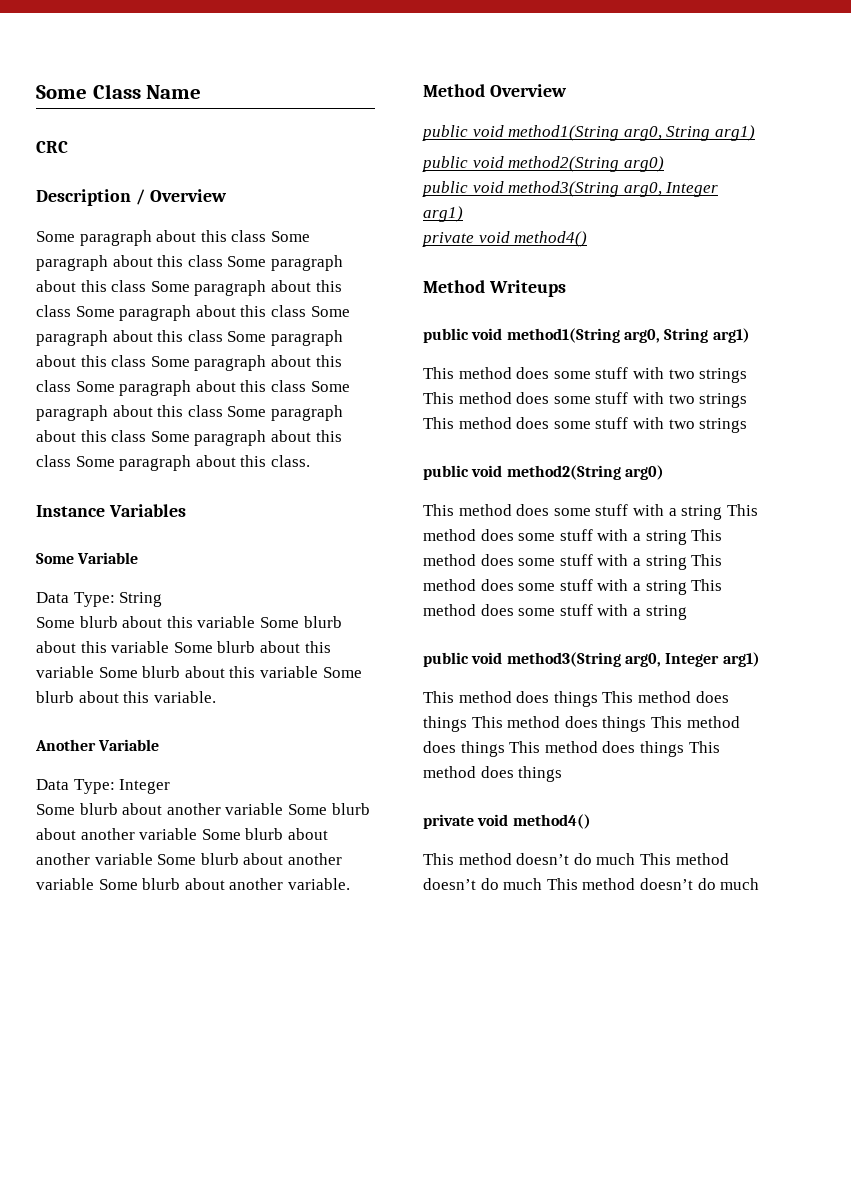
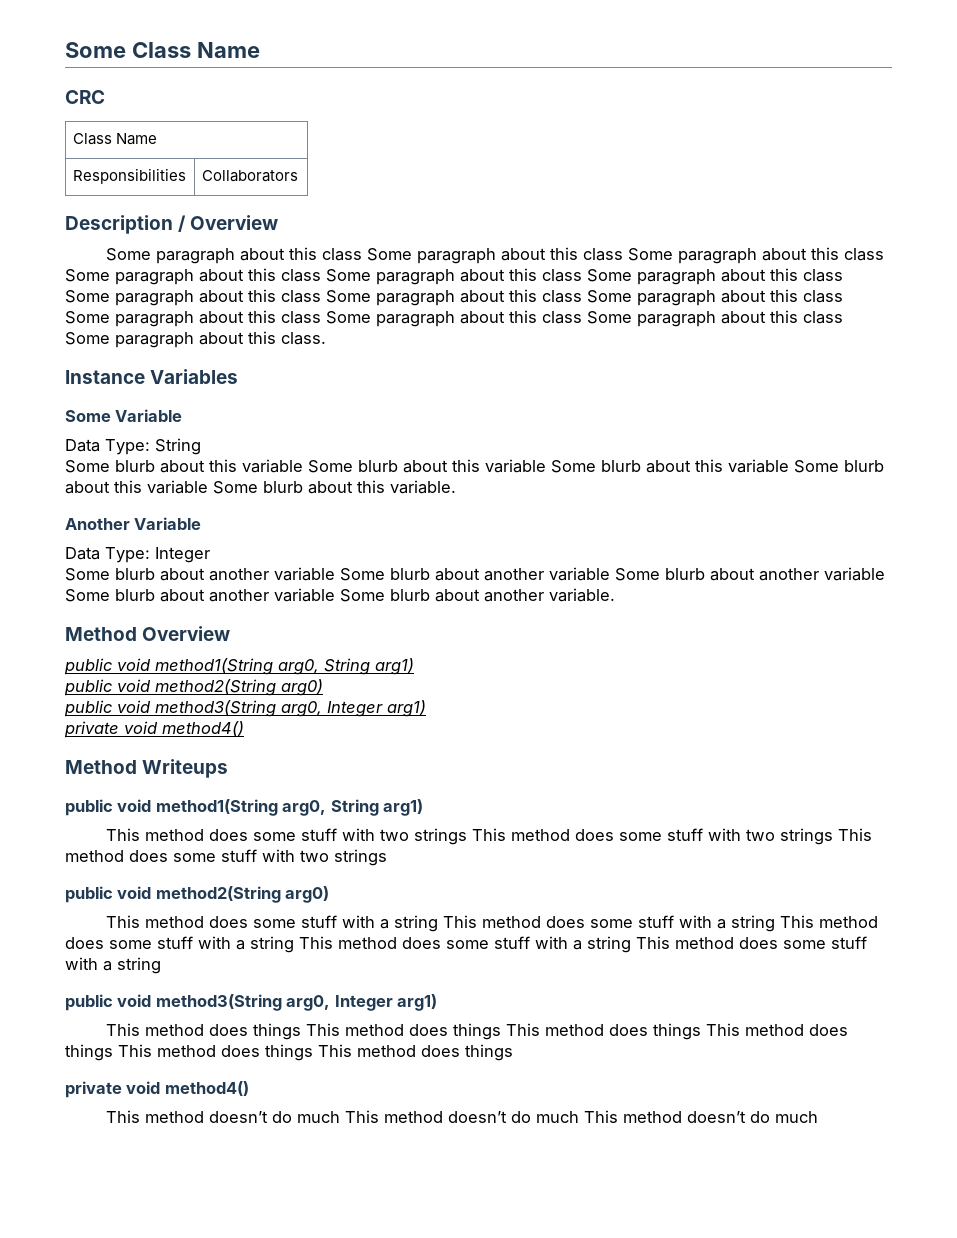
  CRC
+ Class Name
+ Responsibilities | Collaborators

